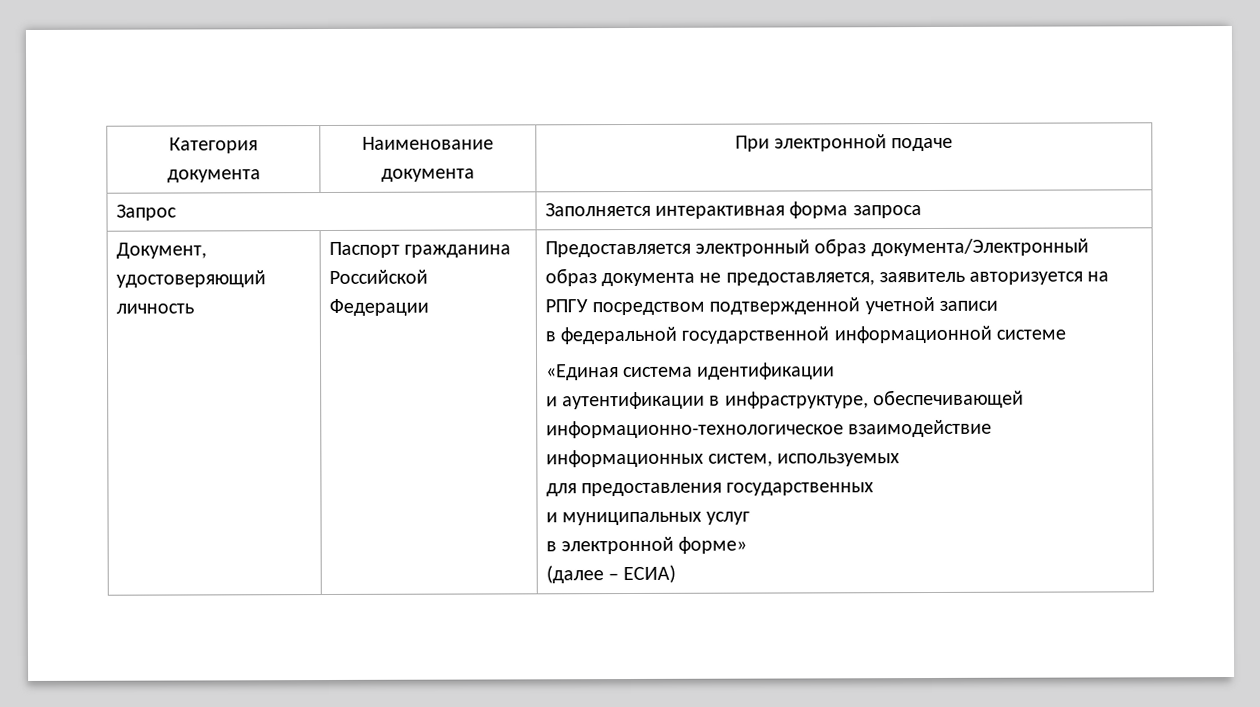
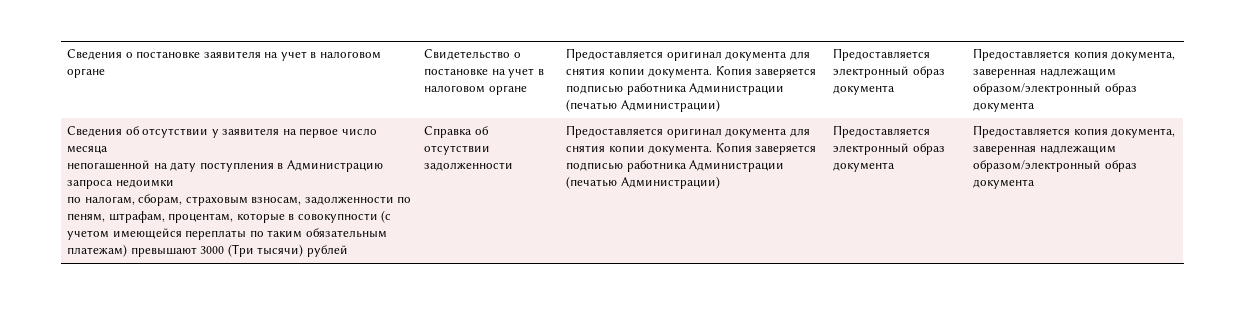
- Категория
- документа | Наименование документа | При электронной подаче
- Запрос | Заполняется интерактивная форма запроса
- Документ, удостоверяющий личность | Паспорт гражданина Российской Федерации | Предоставляется электронный образ документа/Электронный образ документа не предоставляется, заявитель авторизуется на РПГУ посредством подтвержденной учетной записи
- в федеральной государственной информационной системе
- «Единая система идентификации
- и аутентификации в инфраструктуре, обеспечивающей информационно-технологическое взаимодействие информационных систем, используемых
- для предоставления государственных
- и муниципальных услуг
- в электронной форме»
- (далее – ЕСИА)
+ Сведения о постановке заявителя на учет в налоговом органе | Свидетельство о постановке на учет в налоговом органе | Предоставляется оригинал документа для снятия копии документа. Копия заверяется подписью работника Администрации (печатью Администрации) | Предоставляется электронный образ документа | Предоставляется копия документа, заверенная надлежащим образом/электронный образ документа
+ Сведения об отсутствии у заявителя на первое число месяца
+ непогашенной на дату поступления в Администрацию запроса недоимки
+ по налогам, сборам, страховым взносам, задолженности по пеням, штрафам, процентам, которые в совокупности (с учетом имеющейся переплаты по таким обязательным платежам) превышают 3000 (Три тысячи) рублей | Справка об отсутствии задолженности | Предоставляется оригинал документа для снятия копии документа. Копия заверяется подписью работника Администрации (печатью Администрации) | Предоставляется электронный образ документа | Предоставляется копия документа, заверенная надлежащим образом/электронный образ документа

